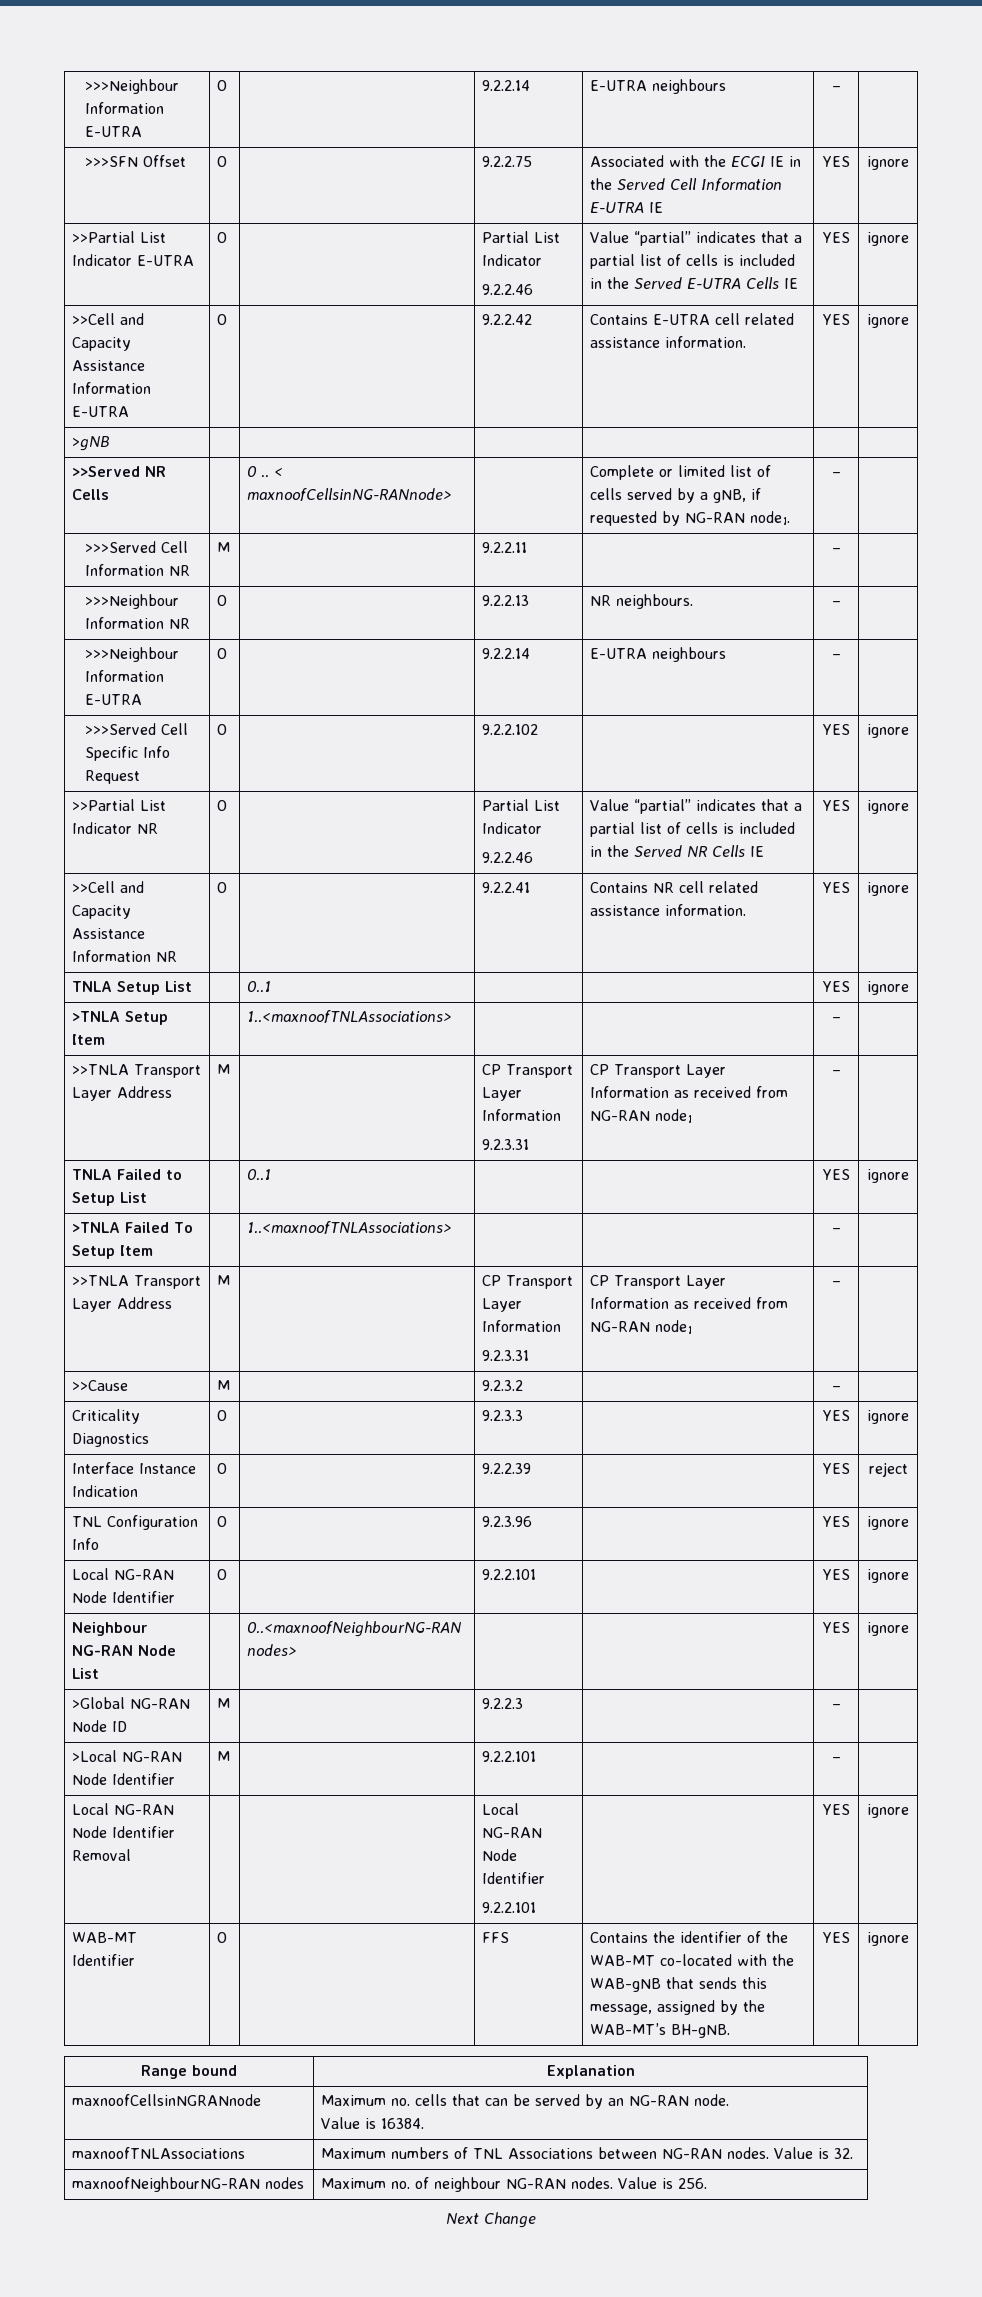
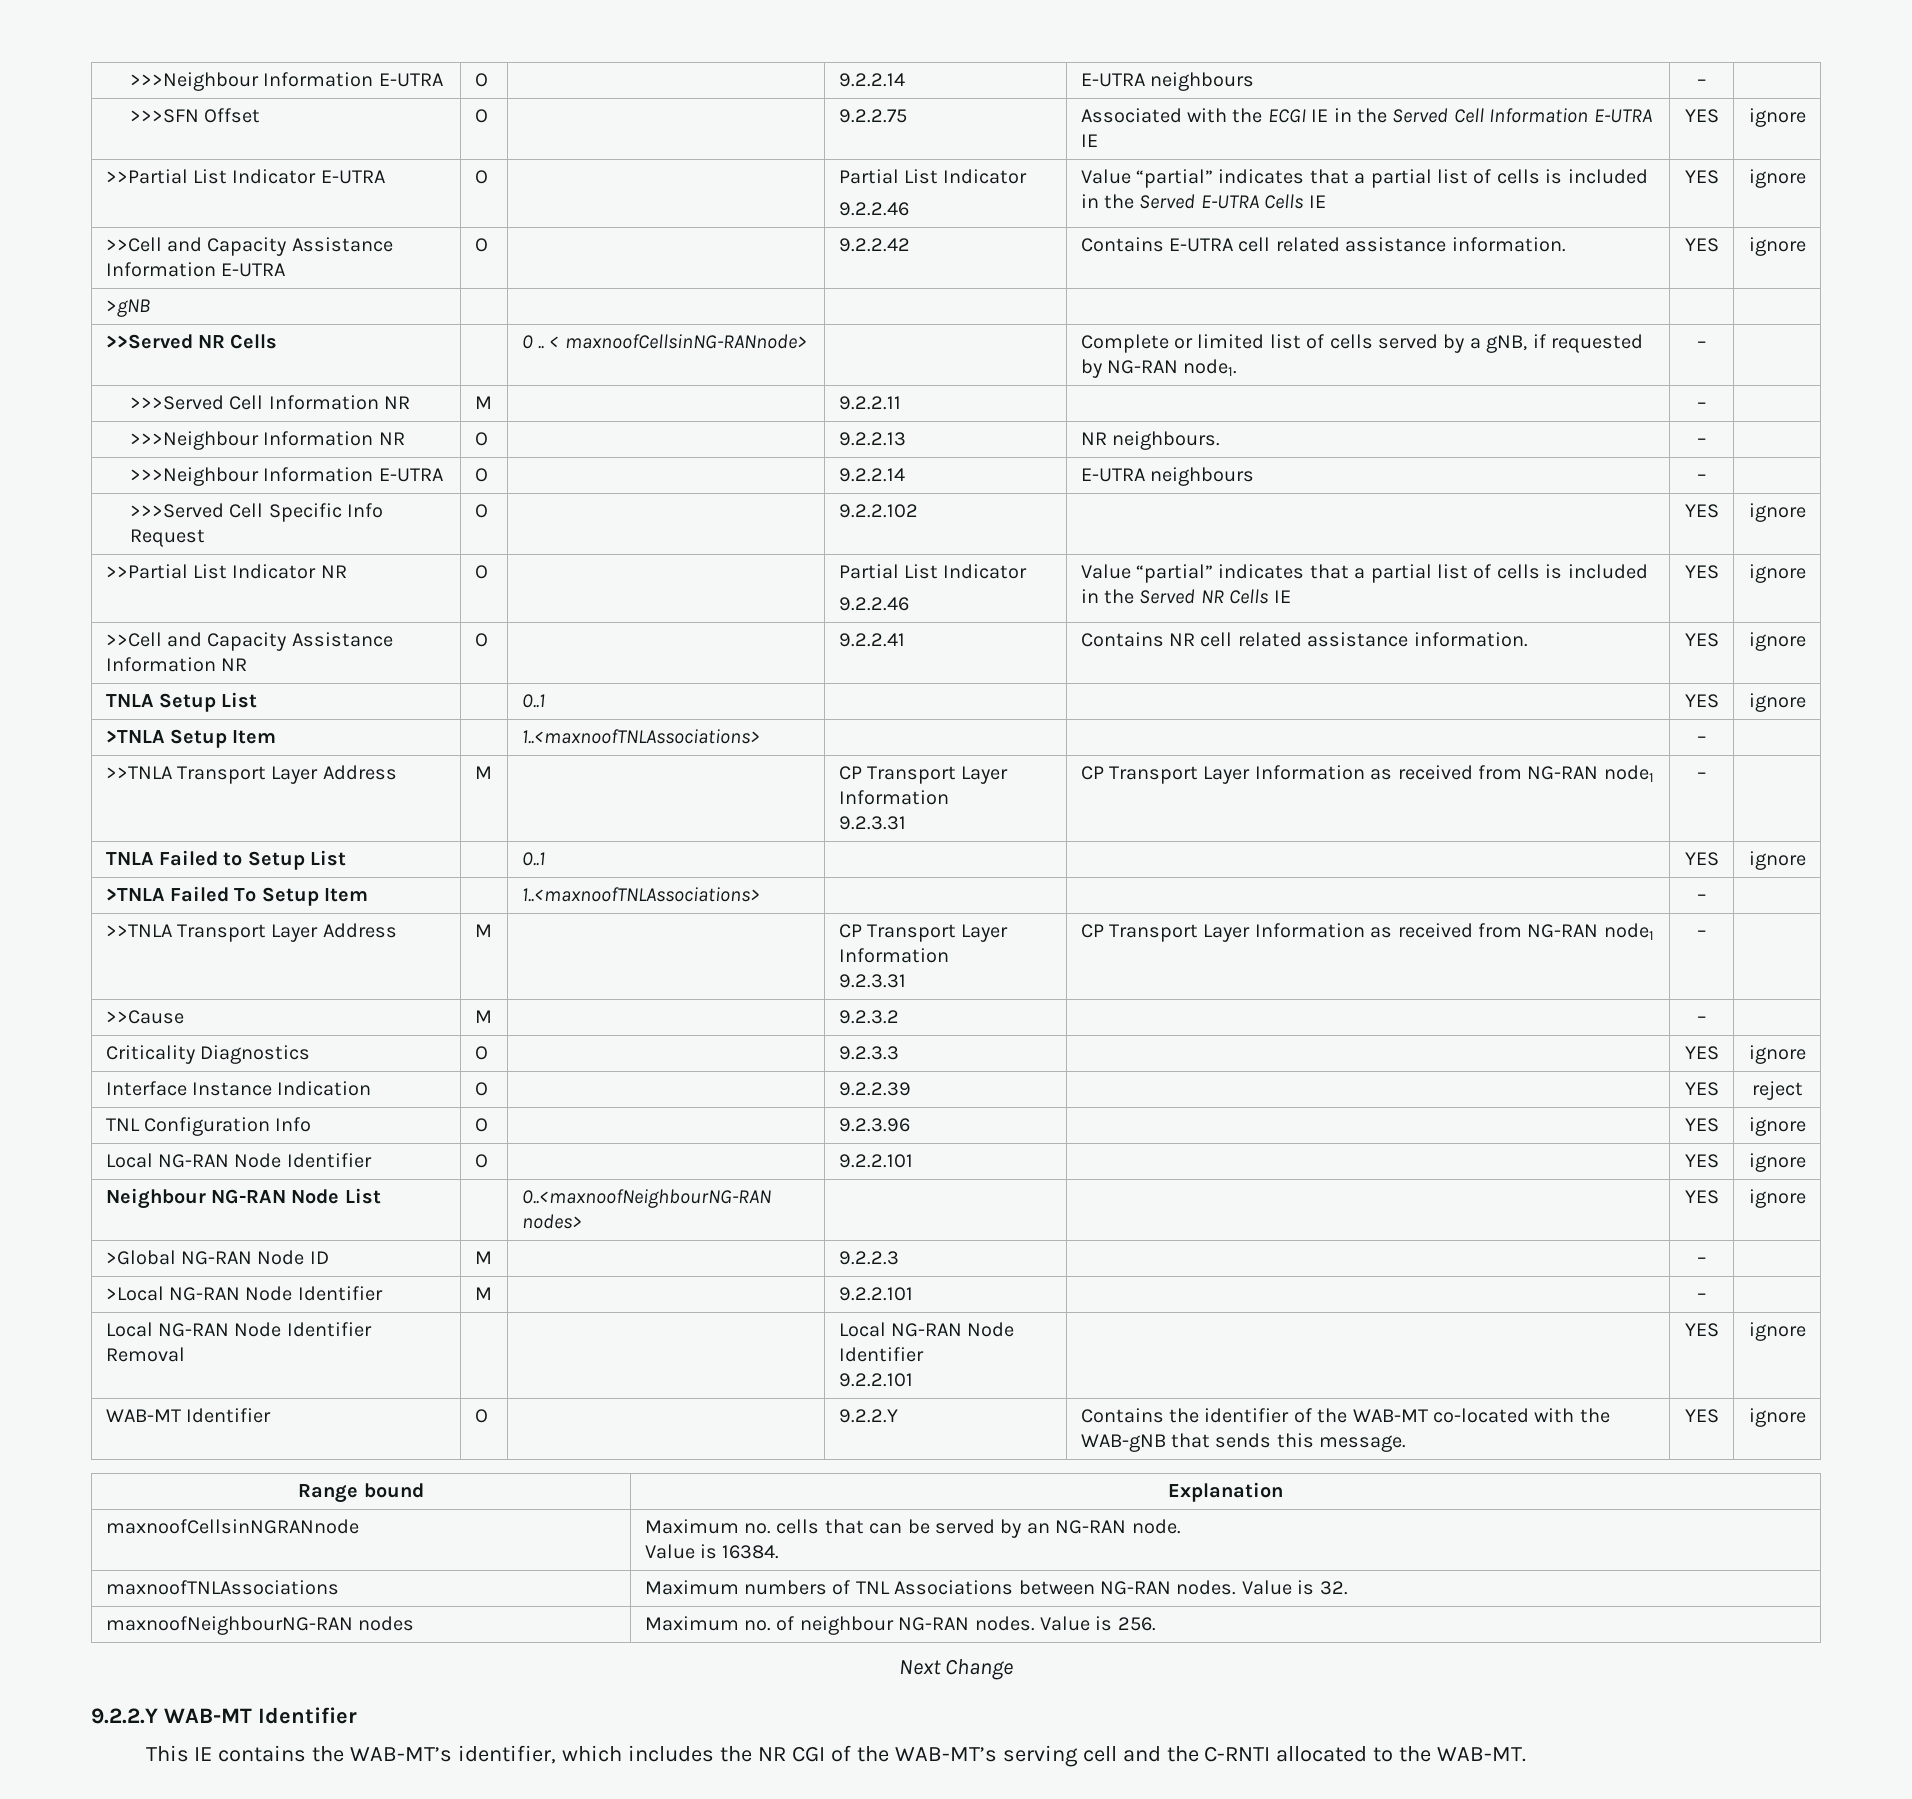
- WAB-MT Identifier | O | | FFS | Contains the identifier of the WAB-MT co-located with the WAB-gNB that sends this message, assigned by the WAB-MT’s BH-gNB. | YES | ignore
+ WAB-MT Identifier | O | | 9.2.2.Y | Contains the identifier of the WAB-MT co-located with the WAB-gNB that sends this message. | YES | ignore
+ 9.2.2.Y WAB-MT Identifier
+ This IE contains the WAB-MT’s identifier, which includes the NR CGI of the WAB-MT’s serving cell and the C-RNTI allocated to the WAB-MT.

